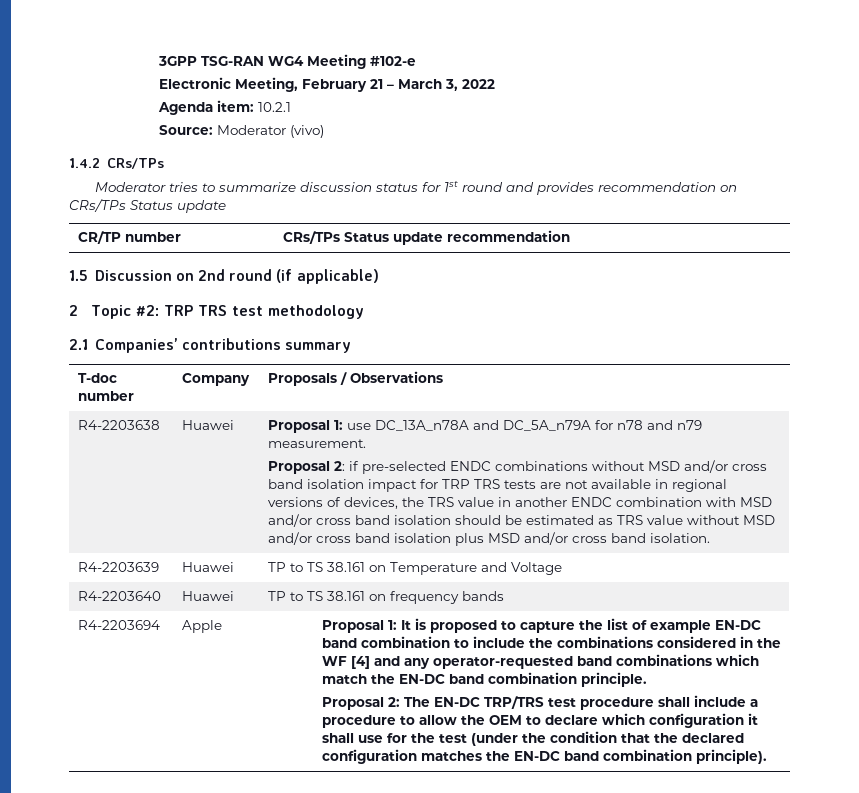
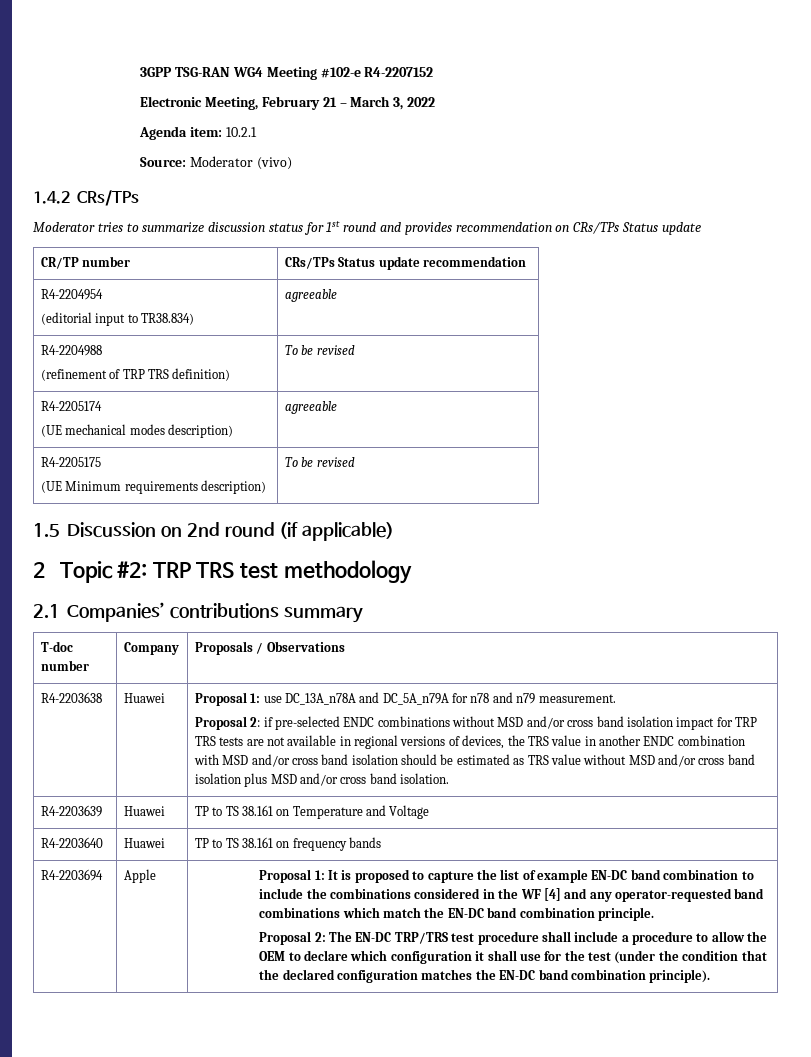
- 3GPP TSG-RAN WG4 Meeting #102-e
+ 3GPP TSG-RAN WG4 Meeting #102-e R4-2207152
+ R4-2204954
+ (editorial input to TR38.834) | agreeable
+ R4-2204988
+ (refinement of TRP TRS definition) | To be revised
+ R4-2205174
+ (UE mechanical modes description) | agreeable
+ R4-2205175
+ (UE Minimum requirements description) | To be revised

